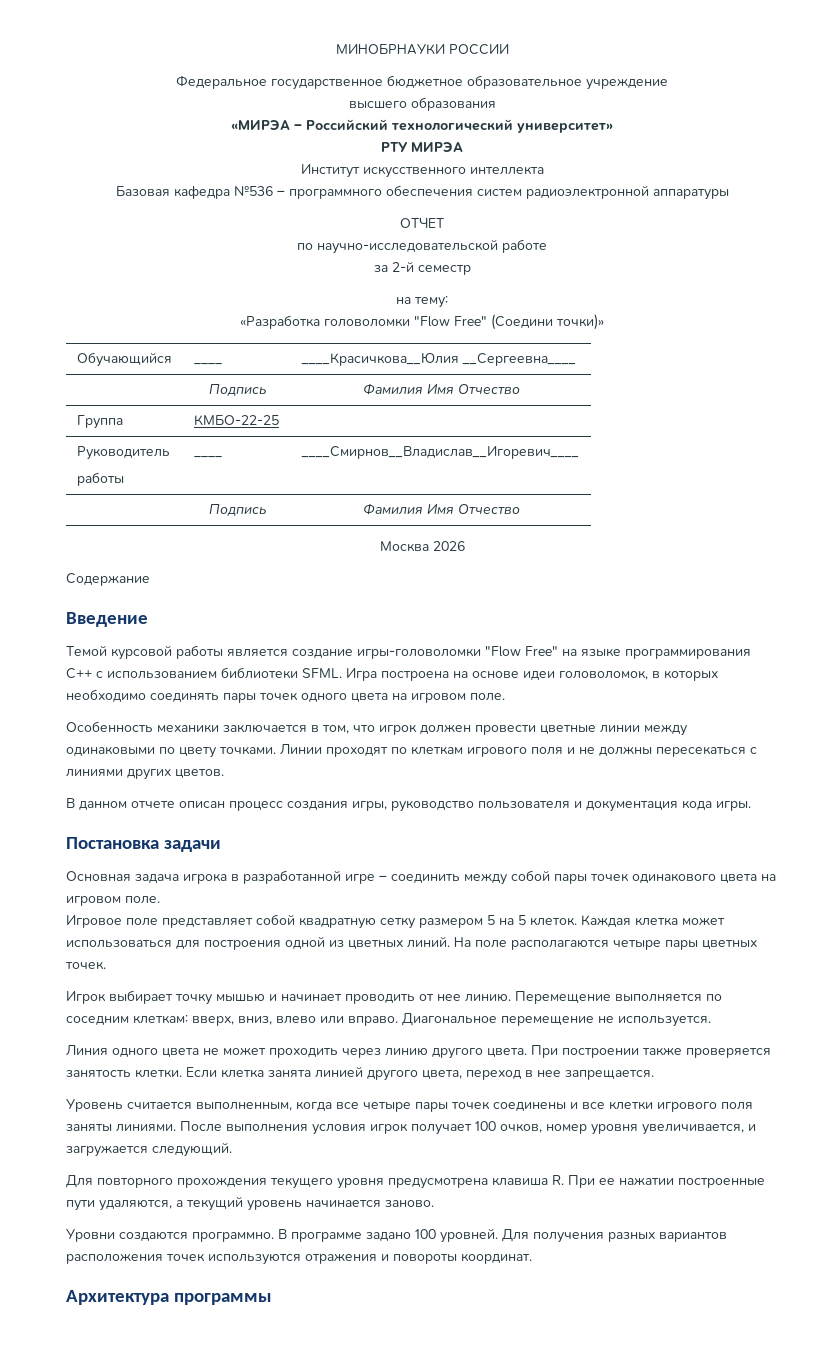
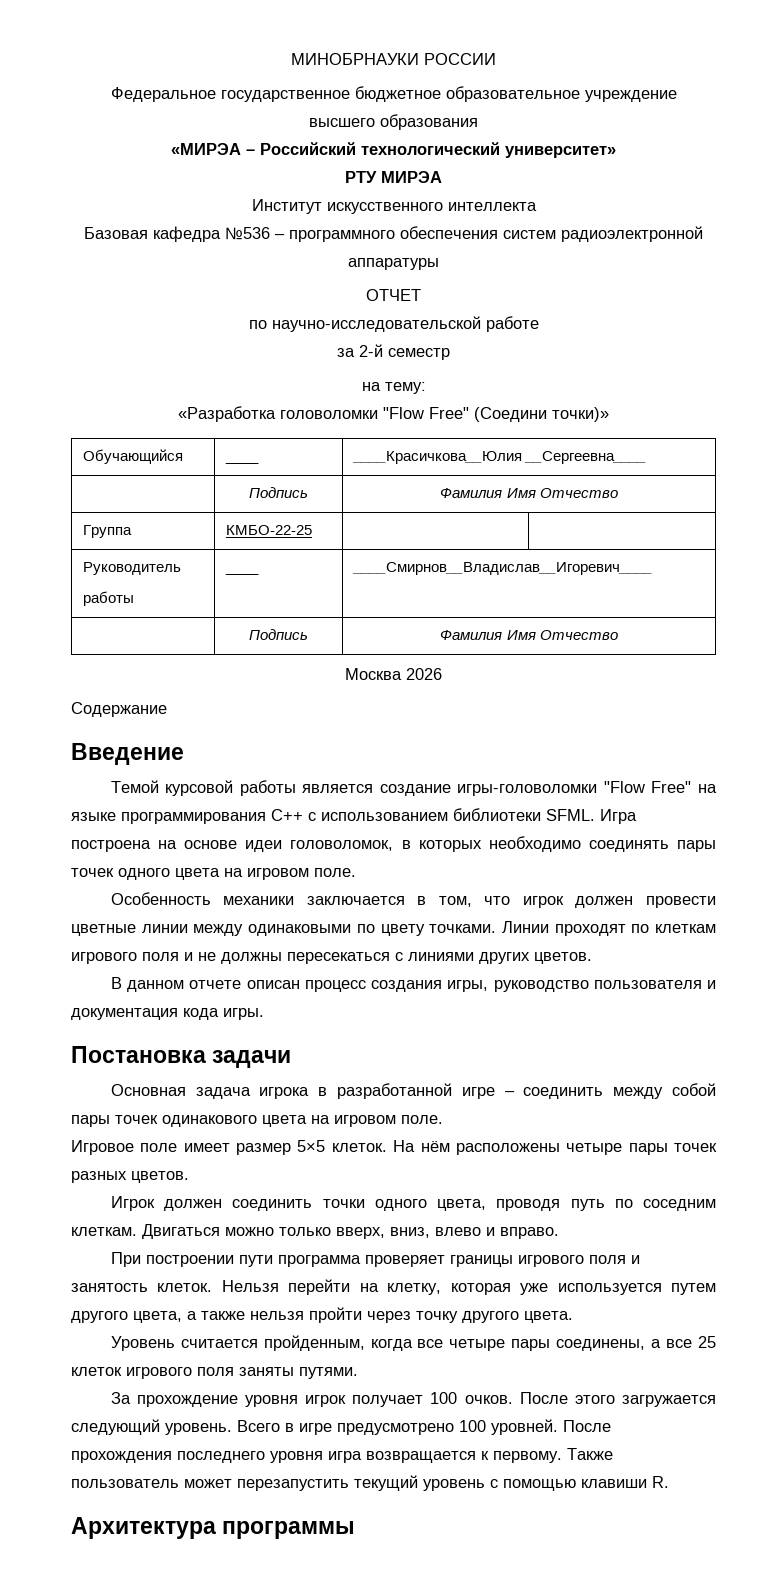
- Игровое поле представляет собой квадратную сетку размером 5 на 5 клеток. Каждая клетка может использоваться для построения одной из цветных линий. На поле располагаются четыре пары цветных точек.
- Игрок выбирает точку мышью и начинает проводить от нее линию. Перемещение выполняется по соседним клеткам: вверх, вниз, влево или вправо. Диагональное перемещение не используется.
- Линия одного цвета не может проходить через линию другого цвета. При построении также проверяется занятость клетки. Если клетка занята линией другого цвета, переход в нее запрещается.
+ Игровое поле имеет размер 5×5 клеток. На нём расположены четыре пары точек разных цветов.
+ Игрок должен соединить точки одного цвета, проводя путь по соседним клеткам. Двигаться можно только вверх, вниз, влево и вправо.
+ При построении пути программа проверяет границы игрового поля и занятость клеток. Нельзя перейти на клетку, которая уже используется путем другого цвета, а также нельзя пройти через точку другого цвета.
- Уровень считается выполненным, когда все четыре пары точек соединены и все клетки игрового поля заняты линиями. После выполнения условия игрок получает 100 очков, номер уровня увеличивается, и загружается следующий.
- Для повторного прохождения текущего уровня предусмотрена клавиша R. При ее нажатии построенные пути удаляются, а текущий уровень начинается заново.
- Уровни создаются программно. В программе задано 100 уровней. Для получения разных вариантов расположения точек используются отражения и повороты координат.
+ Уровень считается пройденным, когда все четыре пары соединены, а все 25 клеток игрового поля заняты путями.
+ За прохождение уровня игрок получает 100 очков. После этого загружается следующий уровень. Всего в игре предусмотрено 100 уровней. После прохождения последнего уровня игра возвращается к первому. Также пользователь может перезапустить текущий уровень с помощью клавиши R.

